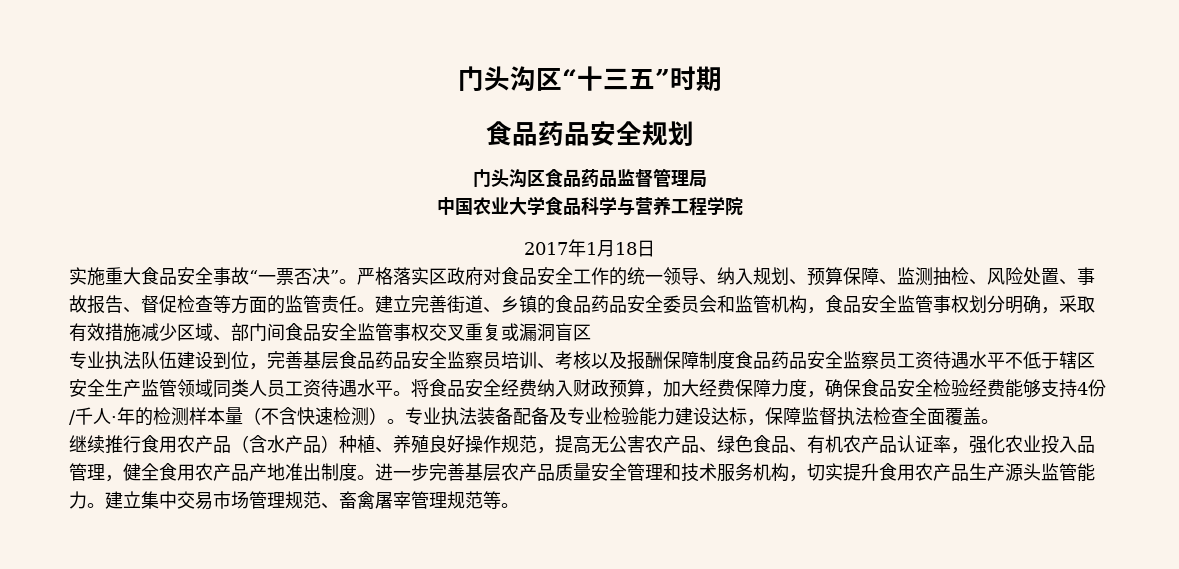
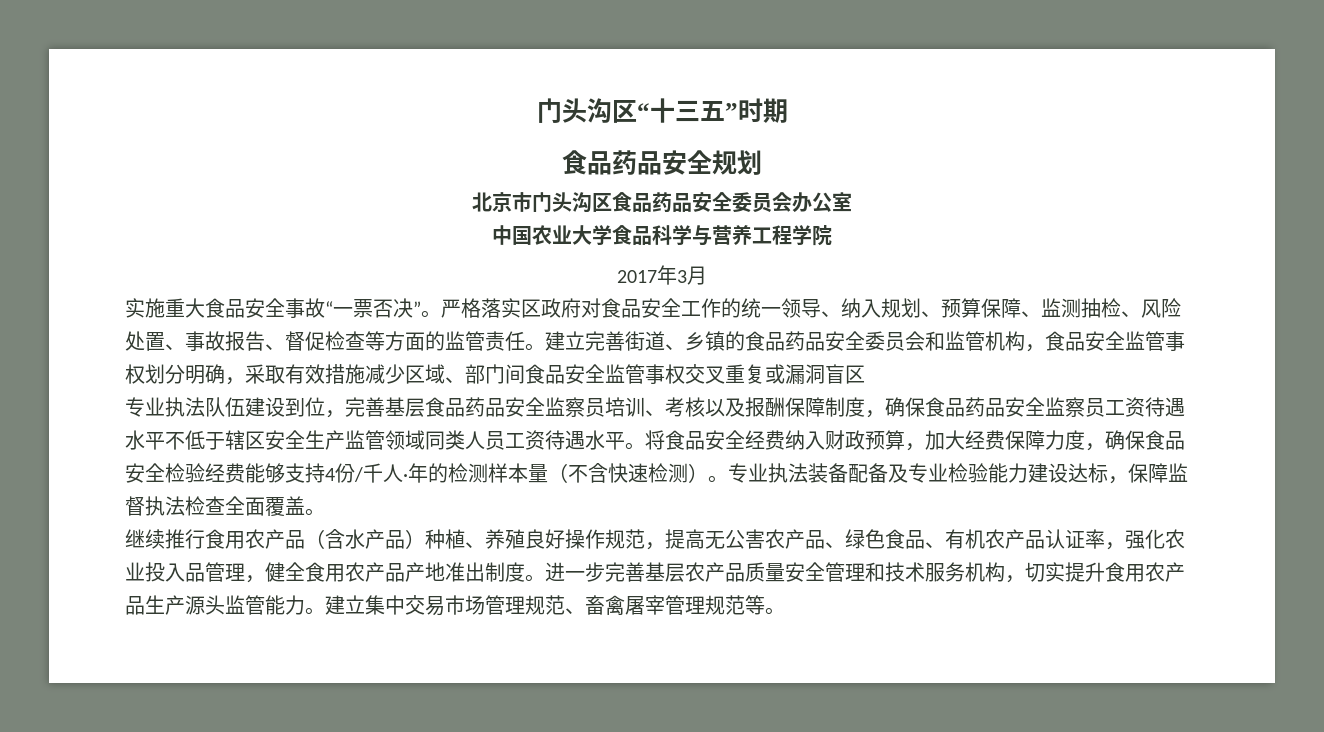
- 门头沟区食品药品监督管理局
+ 北京市门头沟区食品药品安全委员会办公室
- 2017年1月18日
+ 2017年3月
- 专业执法队伍建设到位，完善基层食品药品安全监察员培训、考核以及报酬保障制度食品药品安全监察员工资待遇水平不低于辖区安全生产监管领域同类人员工资待遇水平。
+ 专业执法队伍建设到位，完善基层食品药品安全监察员培训、考核以及报酬保障制度，确保食品药品安全监察员工资待遇水平不低于辖区安全生产监管领域同类人员工资待遇水平。

